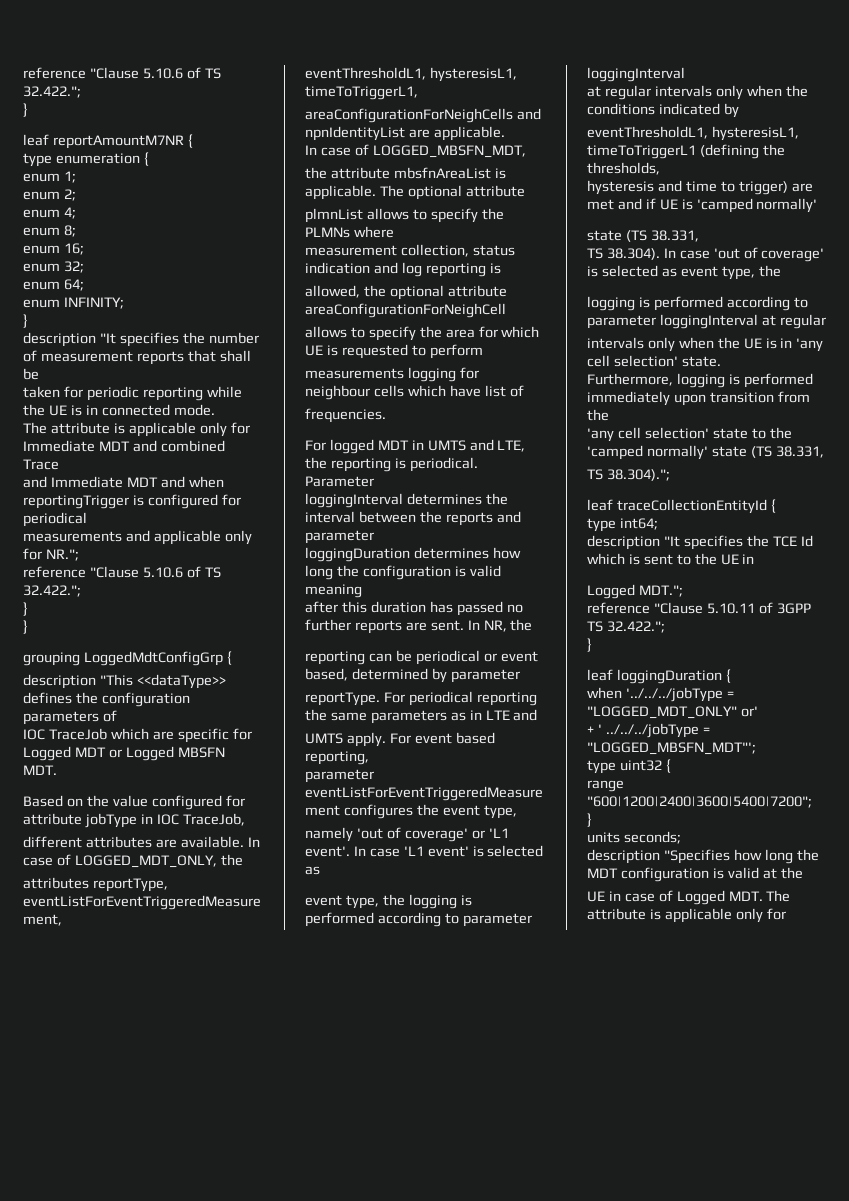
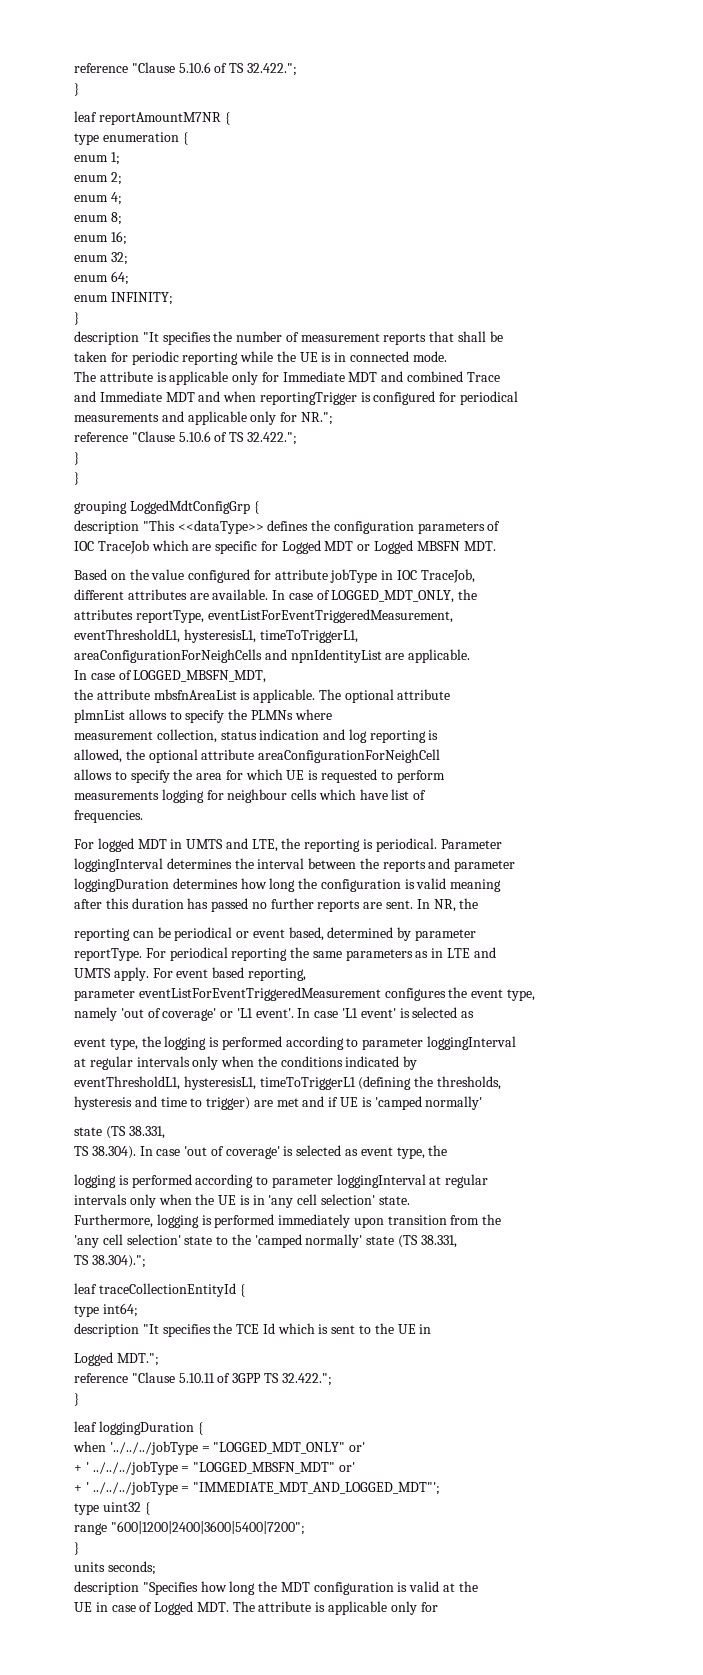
- + ' ../../../jobType = "LOGGED_MBSFN_MDT"';
+ + ' ../../../jobType = "LOGGED_MBSFN_MDT" or'
+ + ' ../../../jobType = "IMMEDIATE_MDT_AND_LOGGED_MDT"';

